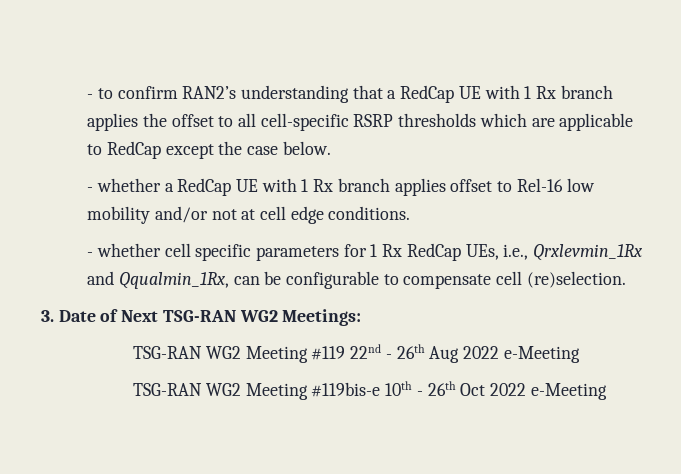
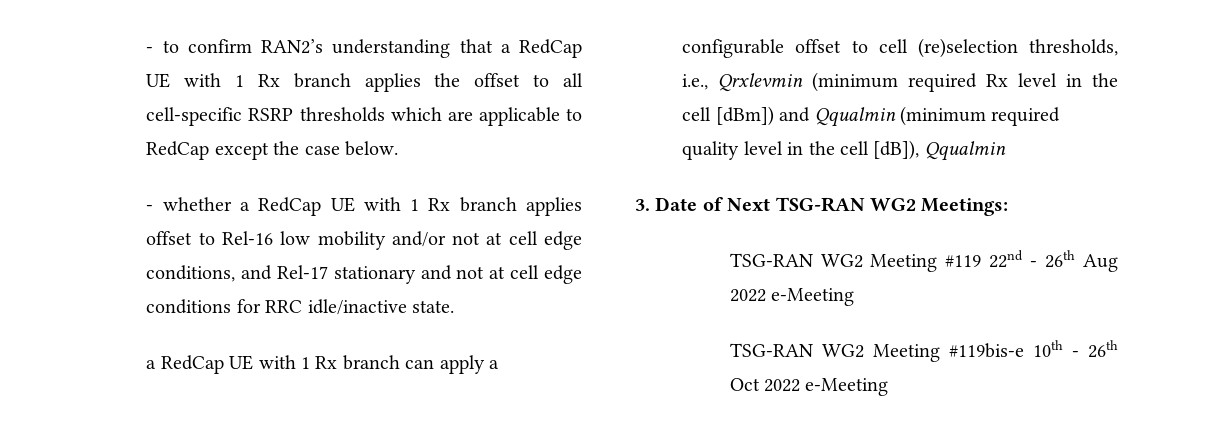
- - whether a RedCap UE with 1 Rx branch applies offset to Rel-16 low mobility and/or not at cell edge conditions.
- - whether cell specific parameters for 1 Rx RedCap UEs, i.e., Qrxlevmin_1Rx and Qqualmin_1Rx, can be configurable to compensate cell (re)selection.
+ - whether a RedCap UE with 1 Rx branch applies offset to Rel-16 low mobility and/or not at cell edge conditions, and Rel-17 stationary and not at cell edge conditions for RRC idle/inactive state.
+ a RedCap UE with 1 Rx branch can apply a configurable offset to cell (re)selection thresholds, i.e., Qrxlevmin (minimum required Rx level in the cell [dBm]) and Qqualmin (minimum required quality level in the cell [dB]), Qqualmin

